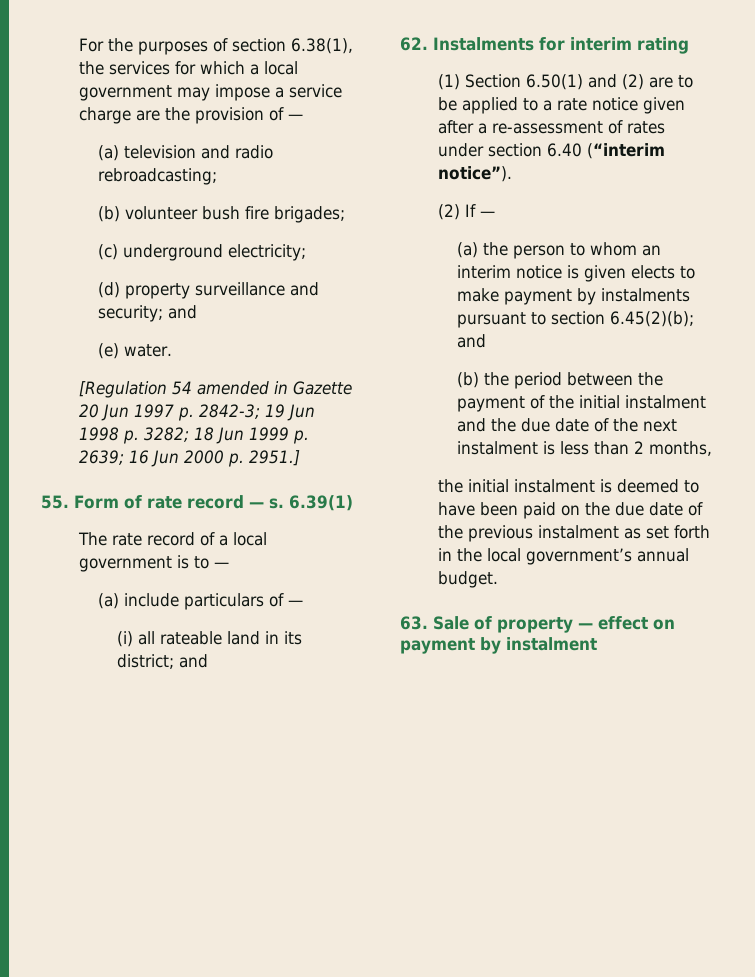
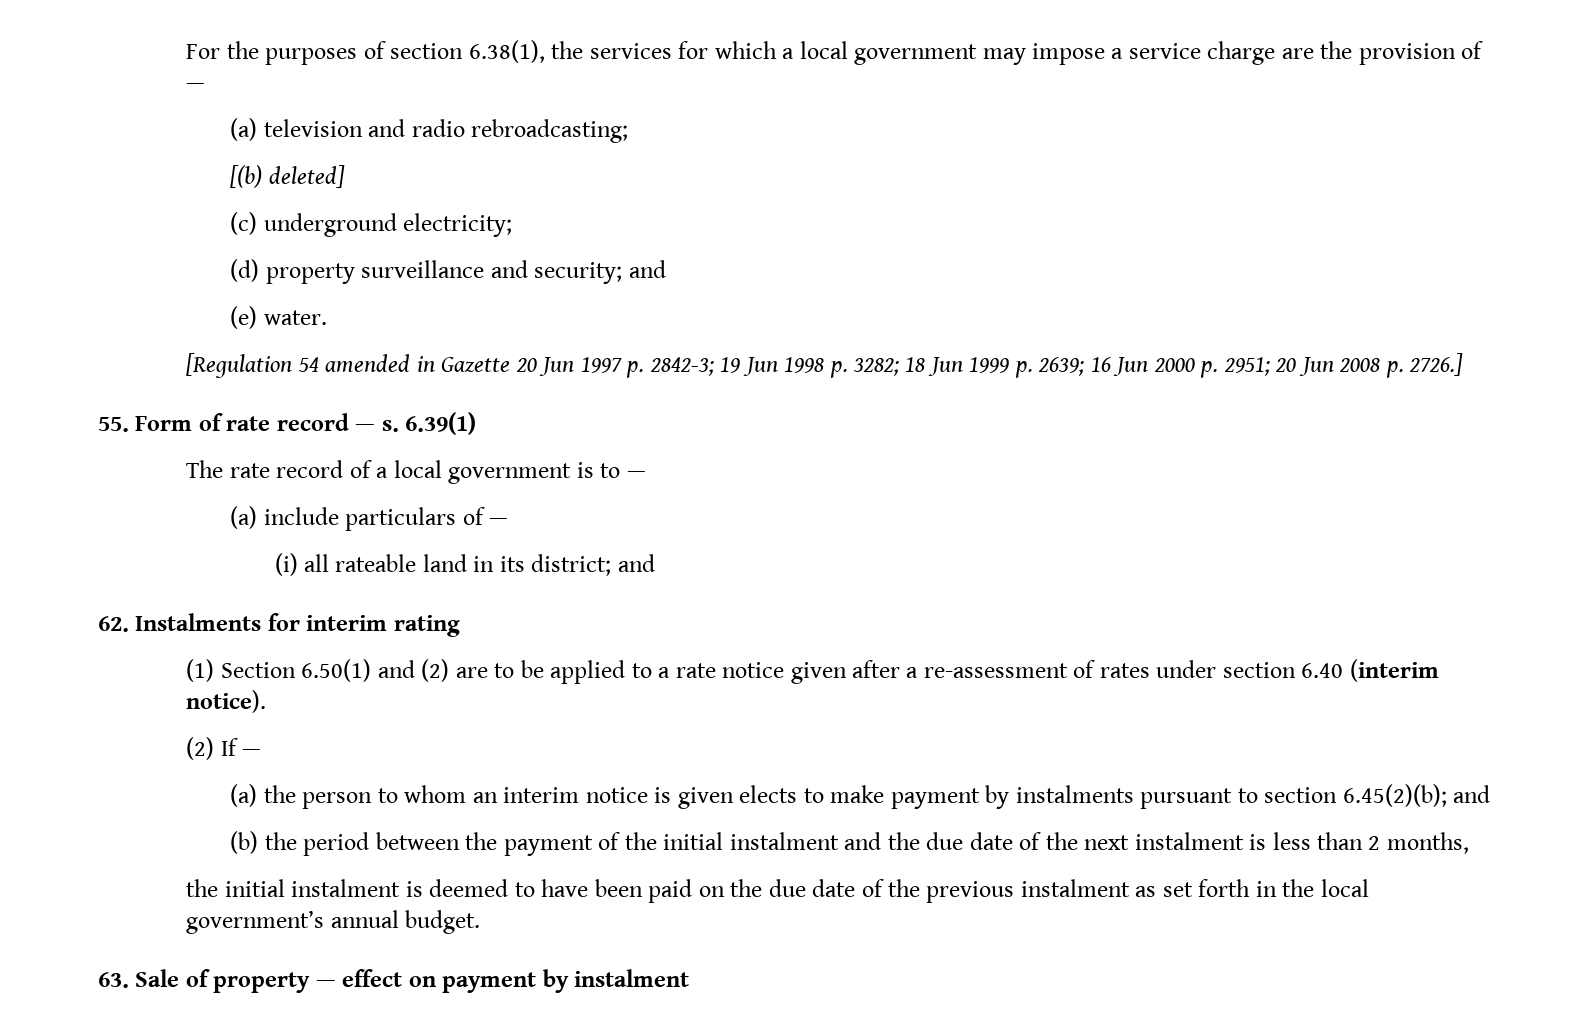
- (b) volunteer bush fire brigades;
+ [(b) deleted]
- [Regulation 54 amended in Gazette 20 Jun 1997 p. 2842-3; 19 Jun 1998 p. 3282; 18 Jun 1999 p. 2639; 16 Jun 2000 p. 2951.]
+ [Regulation 54 amended in Gazette 20 Jun 1997 p. 2842-3; 19 Jun 1998 p. 3282; 18 Jun 1999 p. 2639; 16 Jun 2000 p. 2951; 20 Jun 2008 p. 2726.]
- (1) Section 6.50(1) and (2) are to be applied to a rate notice given after a re-assessment of rates under section 6.40 (“interim notice”).
+ (1) Section 6.50(1) and (2) are to be applied to a rate notice given after a re-assessment of rates under section 6.40 (interim notice).

